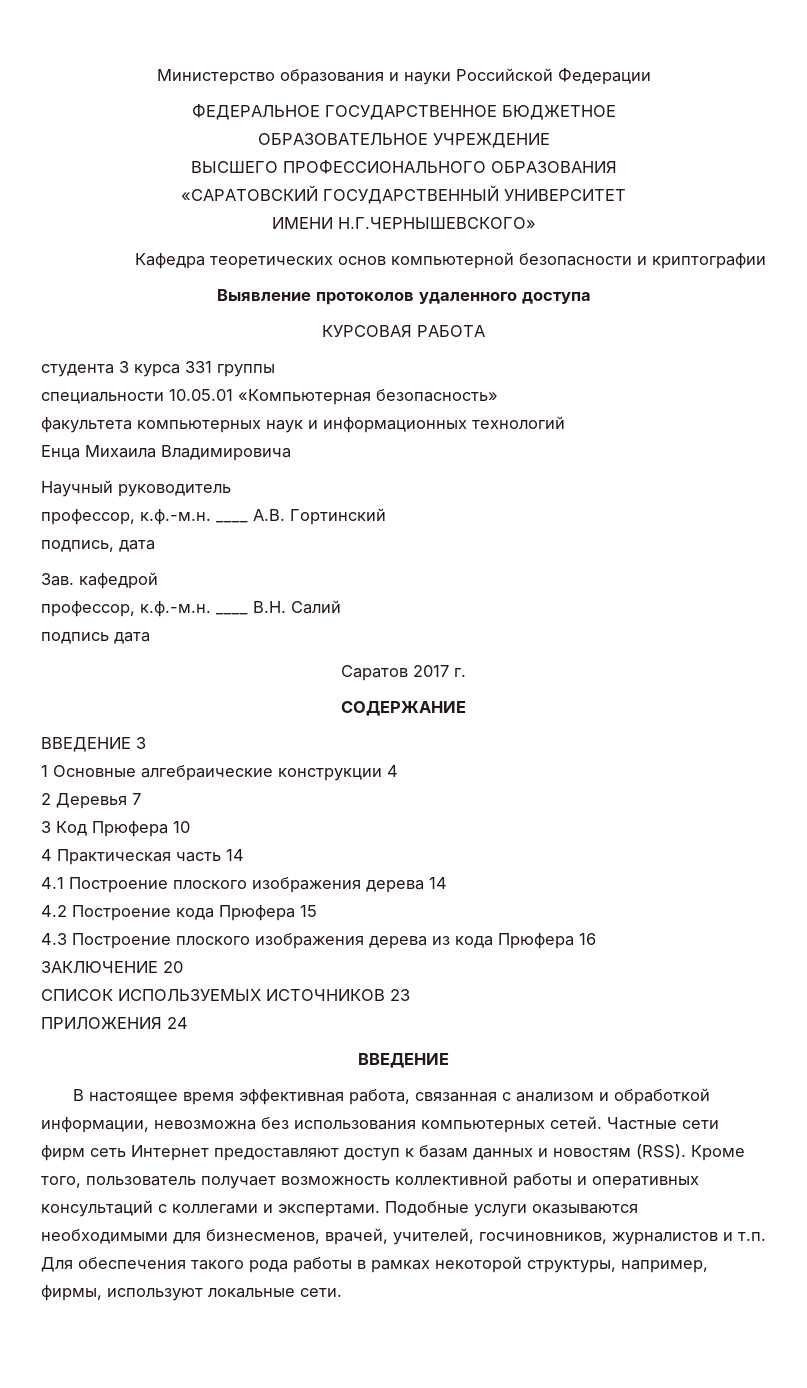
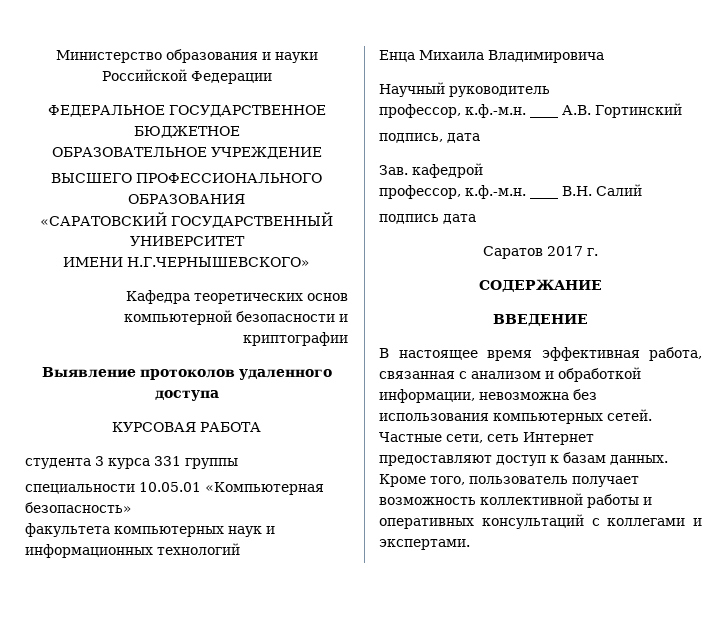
- ВВЕДЕНИЕ 3
- 1 Основные алгебраические конструкции 4
- 2 Деревья 7
- 3 Код Прюфера 10
- 4 Практическая часть 14
- 4.1 Построение плоского изображения дерева 14
- 4.2 Построение кода Прюфера 15
- 4.3 Построение плоского изображения дерева из кода Прюфера 16
- ЗАКЛЮЧЕНИЕ 20
- СПИСОК ИСПОЛЬЗУЕМЫХ ИСТОЧНИКОВ 23
- ПРИЛОЖЕНИЯ 24
- Частные сети фирм сеть Интернет предоставляют доступ к базам данных и новостям (RSS).
+ Частные сети, сеть Интернет предоставляют доступ к базам данных.
- Подобные услуги оказываются необходимыми для бизнесменов, врачей, учителей, госчиновников, журналистов и т.п. Для обеспечения такого рода работы в рамках некоторой структуры, например, фирмы, используют локальные сети.

